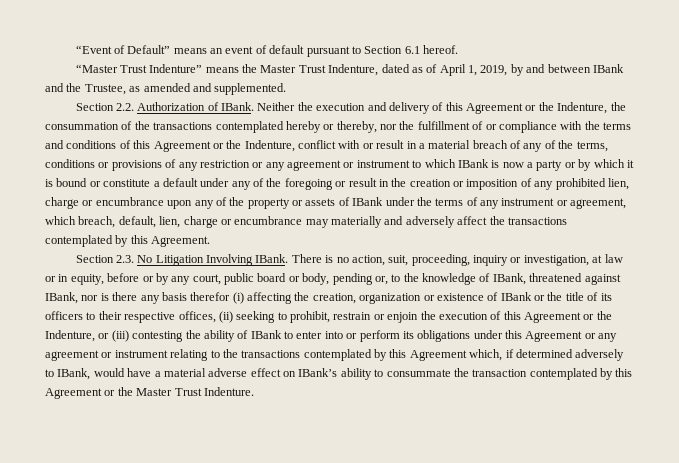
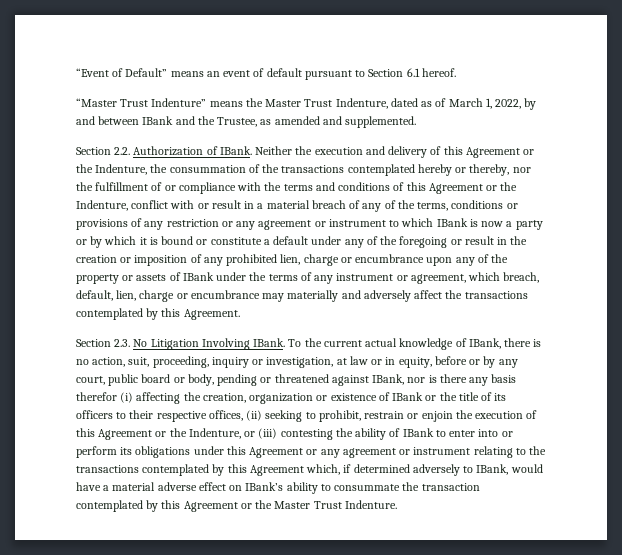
- “Master Trust Indenture” means the Master Trust Indenture, dated as of April 1, 2019, by and between IBank and the Trustee, as amended and supplemented.
+ “Master Trust Indenture” means the Master Trust Indenture, dated as of March 1, 2022, by and between IBank and the Trustee, as amended and supplemented.
- There is no action, suit, proceeding, inquiry or investigation, at law or in equity, before or by any court, public board or body, pending or, to the knowledge of IBank, threatened against IBank, nor is there any basis therefor (i) affecting the creation, organization or existence of IBank or the title of its officers to their respective offices, (ii) seeking to prohibit, restrain or enjoin the execution of this Agreement or the Indenture, or (iii) contesting the ability of IBank to enter into or perform its obligations under this Agreement or any agreement or instrument relating to the transactions contemplated by this Agreement which, if determined adversely to IBank, would have a material adverse effect on IBank’s ability to consummate the transaction contemplated by this Agreement or the Master Trust Indenture.
+ To the current actual knowledge of IBank, there is no action, suit, proceeding, inquiry or investigation, at law or in equity, before or by any court, public board or body, pending or threatened against IBank, nor is there any basis therefor (i) affecting the creation, organization or existence of IBank or the title of its officers to their respective offices, (ii) seeking to prohibit, restrain or enjoin the execution of this Agreement or the Indenture, or (iii) contesting the ability of IBank to enter into or perform its obligations under this Agreement or any agreement or instrument relating to the transactions contemplated by this Agreement which, if determined adversely to IBank, would have a material adverse effect on IBank’s ability to consummate the transaction contemplated by this Agreement or the Master Trust Indenture.

